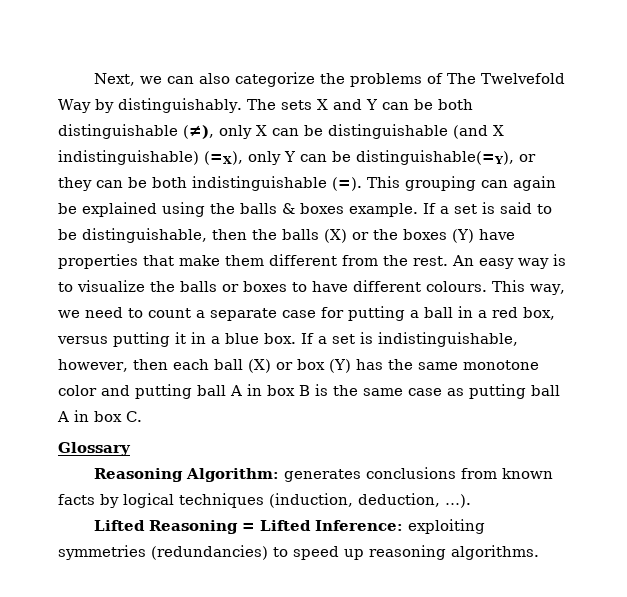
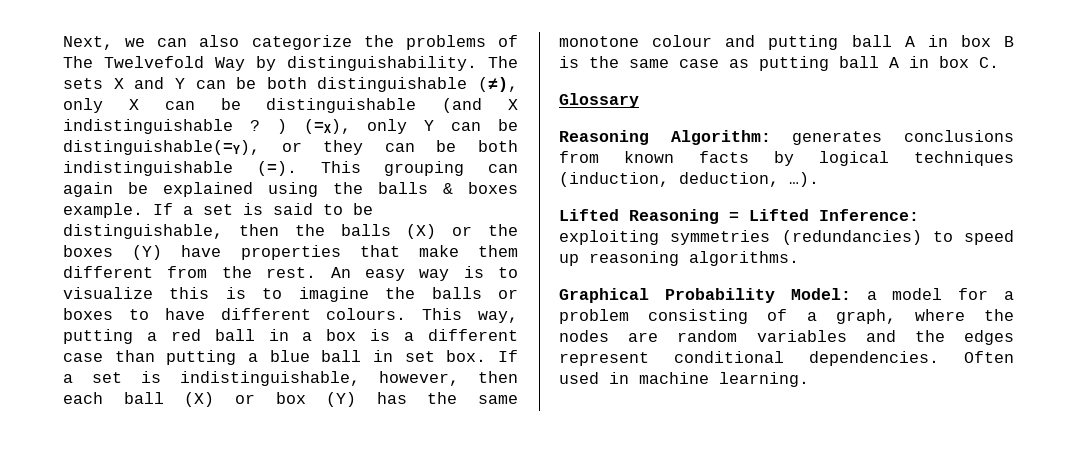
- Next, we can also categorize the problems of The Twelvefold Way by distinguishably.
+ Next, we can also categorize the problems of The Twelvefold Way by distinguishability.
- The sets X and Y can be both distinguishable (≠), only X can be distinguishable (and X indistinguishable) (=X), only Y can be distinguishable(=Y), or they can be both indistinguishable (=).
+ The sets X and Y can be both distinguishable (≠), only X can be distinguishable (and X indistinguishable ? ) (=X), only Y can be distinguishable(=Y), or they can be both indistinguishable (=).
- An easy way is to visualize the balls or boxes to have different colours.
+ An easy way is to visualize this is to imagine the balls or boxes to have different colours.
- This way, we need to count a separate case for putting a ball in a red box, versus putting it in a blue box.
+ This way, putting a red ball in a box is a different case than putting a blue ball in set box.
- If a set is indistinguishable, however, then each ball (X) or box (Y) has the same monotone color and putting ball A in box B is the same case as putting ball A in box C.
+ If a set is indistinguishable, however, then each ball (X) or box (Y) has the same monotone colour and putting ball A in box B is the same case as putting ball A in box C.
+ Graphical Probability Model: a model for a problem consisting of a graph, where the nodes are random variables and the edges represent conditional dependencies. Often used in machine learning.

